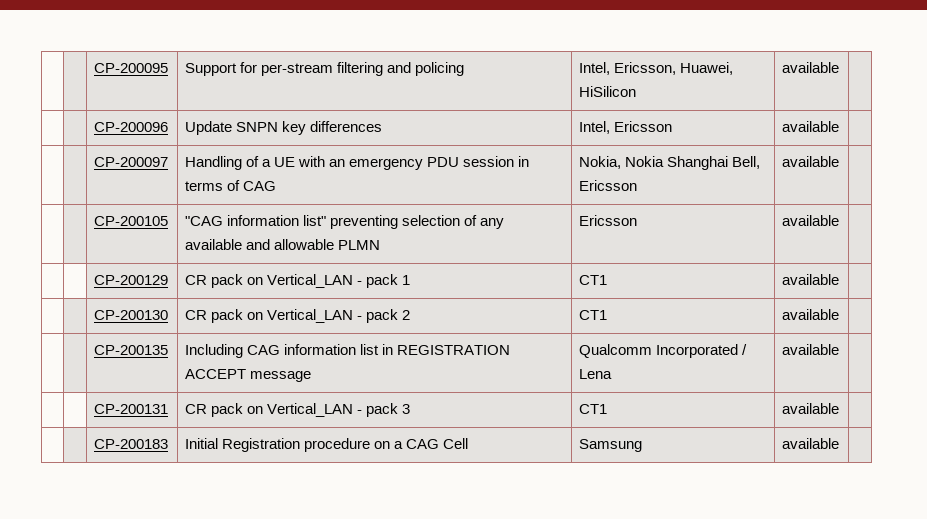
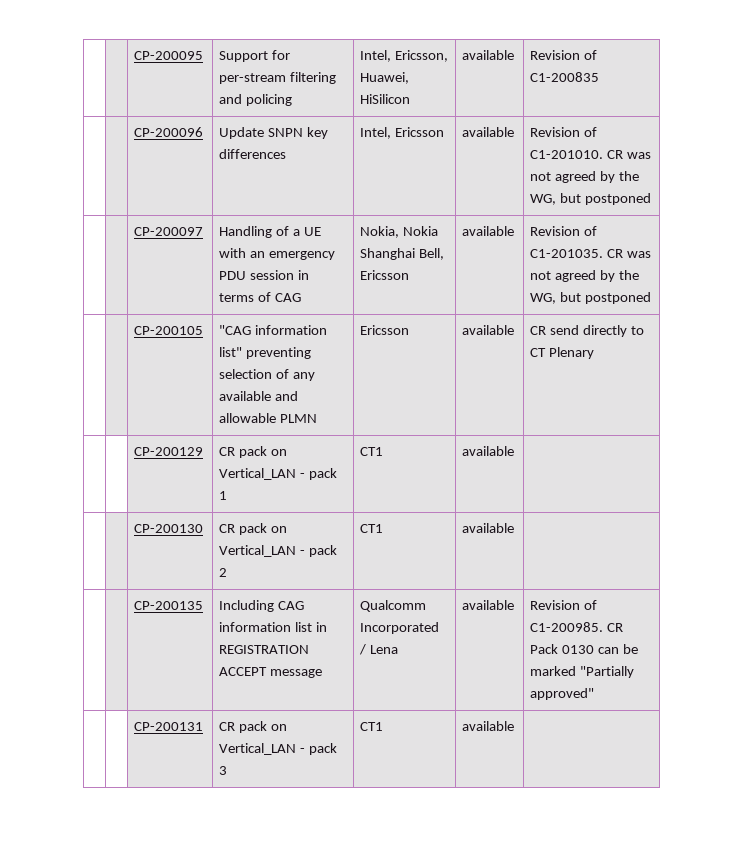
- | | CP-200095 | Support for per-stream filtering and policing | Intel, Ericsson, Huawei, HiSilicon | available |
+ | | CP-200095 | Support for per-stream filtering and policing | Intel, Ericsson, Huawei, HiSilicon | available | Revision of C1-200835
- | | CP-200096 | Update SNPN key differences | Intel, Ericsson | available |
+ | | CP-200096 | Update SNPN key differences | Intel, Ericsson | available | Revision of C1-201010. CR was not agreed by the WG, but postponed
- | | CP-200097 | Handling of a UE with an emergency PDU session in terms of CAG | Nokia, Nokia Shanghai Bell, Ericsson | available |
+ | | CP-200097 | Handling of a UE with an emergency PDU session in terms of CAG | Nokia, Nokia Shanghai Bell, Ericsson | available | Revision of C1-201035. CR was not agreed by the WG, but postponed
- | | CP-200105 | "CAG information list" preventing selection of any available and allowable PLMN | Ericsson | available |
+ | | CP-200105 | "CAG information list" preventing selection of any available and allowable PLMN | Ericsson | available | CR send directly to CT Plenary
- | | CP-200135 | Including CAG information list in REGISTRATION ACCEPT message | Qualcomm Incorporated / Lena | available |
+ | | CP-200135 | Including CAG information list in REGISTRATION ACCEPT message | Qualcomm Incorporated / Lena | available | Revision of C1-200985. CR Pack 0130 can be marked "Partially approved"
- | | CP-200183 | Initial Registration procedure on a CAG Cell | Samsung | available |

